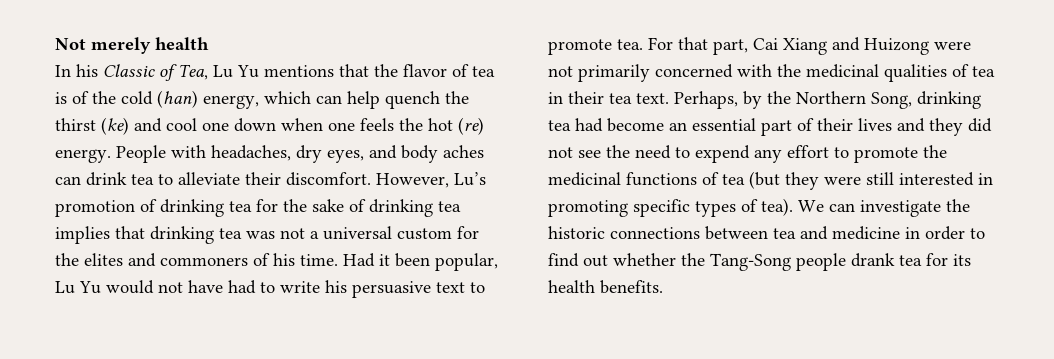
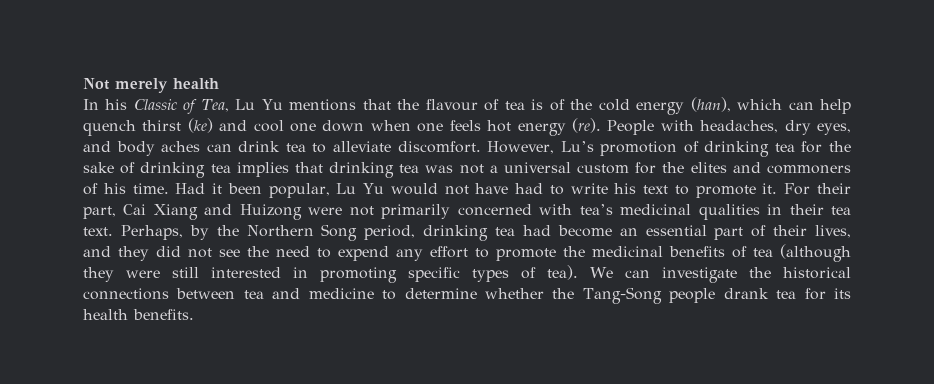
- In his Classic of Tea, Lu Yu mentions that the flavor of tea is of the cold (han) energy, which can help quench the thirst (ke) and cool one down when one feels the hot (re) energy.
+ In his Classic of Tea, Lu Yu mentions that the flavour of tea is of the cold energy (han), which can help quench thirst (ke) and cool one down when one feels hot energy (re).
- People with headaches, dry eyes, and body aches can drink tea to alleviate their discomfort.
+ People with headaches, dry eyes, and body aches can drink tea to alleviate discomfort.
- Had it been popular, Lu Yu would not have had to write his persuasive text to promote tea. For that part, Cai Xiang and Huizong were not primarily concerned with the medicinal qualities of tea in their tea text.
+ Had it been popular, Lu Yu would not have had to write his text to promote it. For their part, Cai Xiang and Huizong were not primarily concerned with tea’s medicinal qualities in their tea text.
- Perhaps, by the Northern Song, drinking tea had become an essential part of their lives and they did not see the need to expend any effort to promote the medicinal functions of tea (but they were still interested in promoting specific types of tea).
+ Perhaps, by the Northern Song period, drinking tea had become an essential part of their lives, and they did not see the need to expend any effort to promote the medicinal benefits of tea (although they were still interested in promoting specific types of tea).
- We can investigate the historic connections between tea and medicine in order to find out whether the Tang-Song people drank tea for its health benefits.
+ We can investigate the historical connections between tea and medicine to determine whether the Tang-Song people drank tea for its health benefits.

